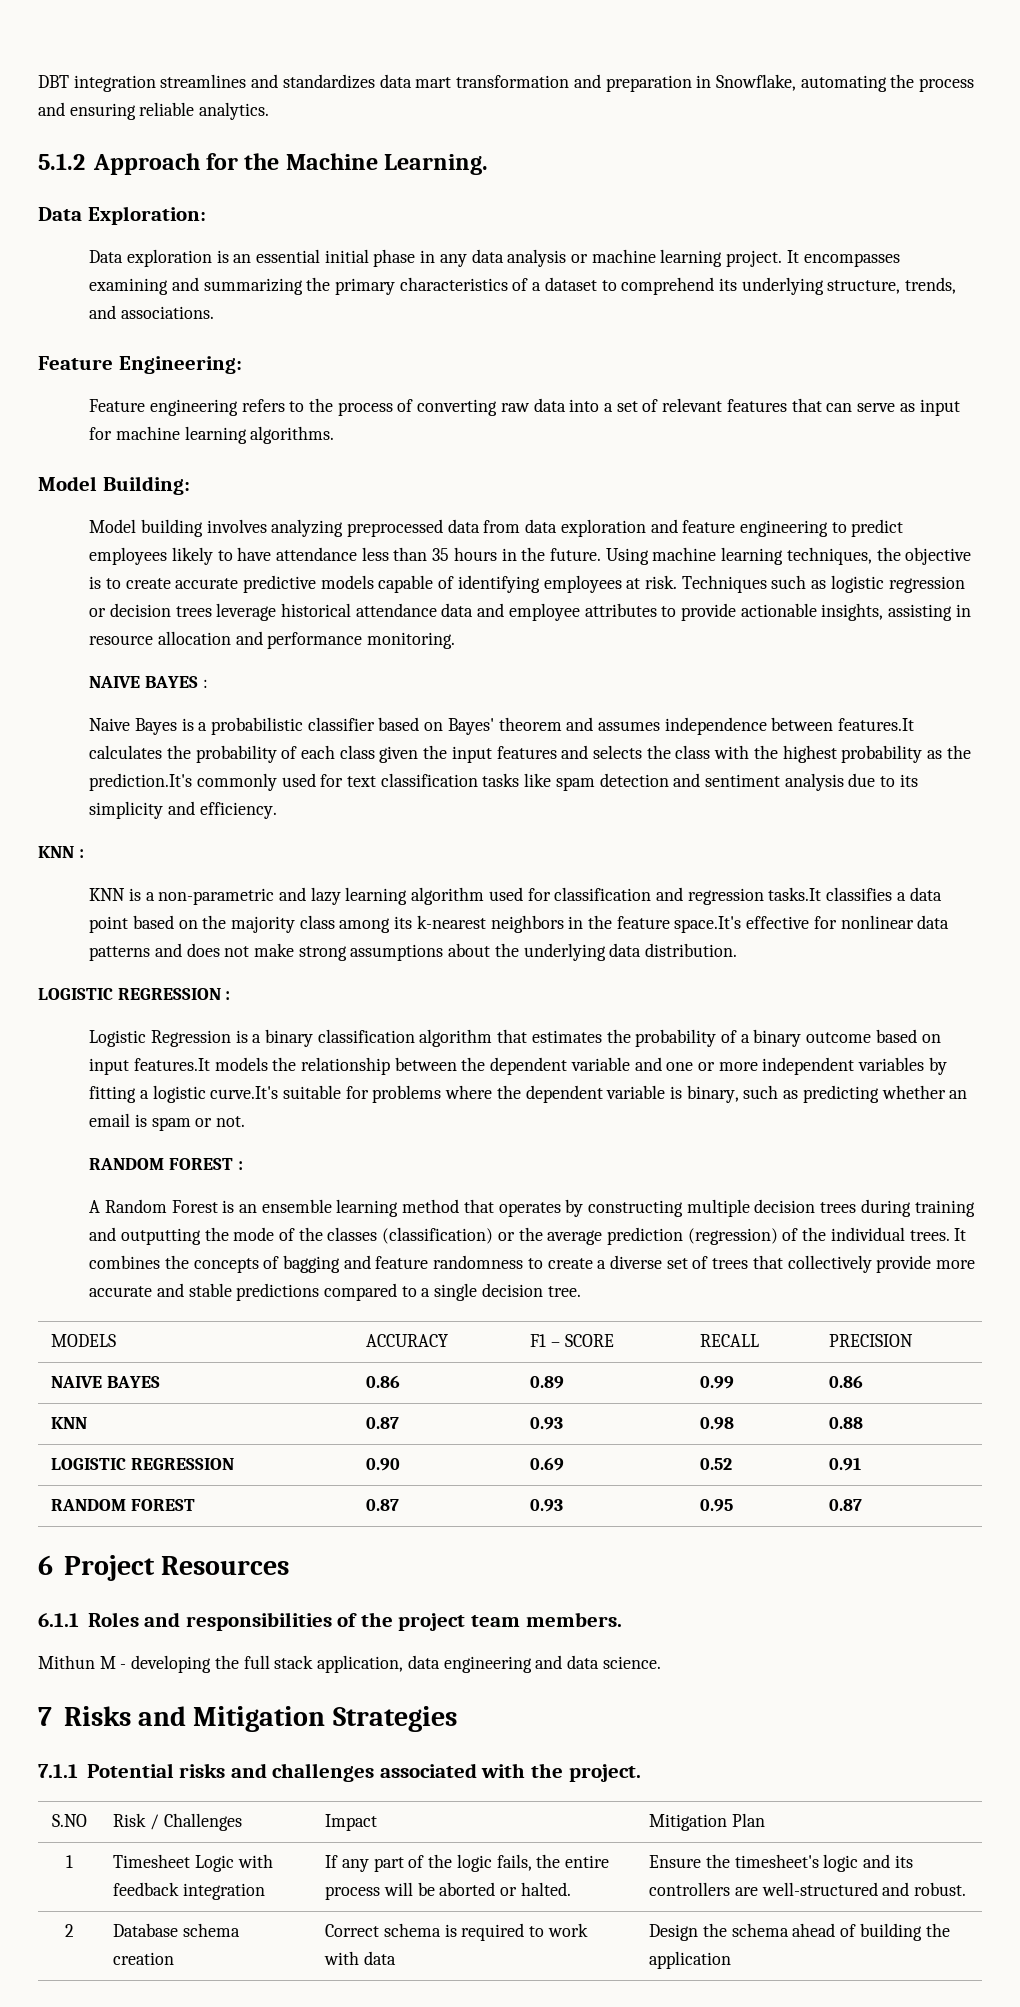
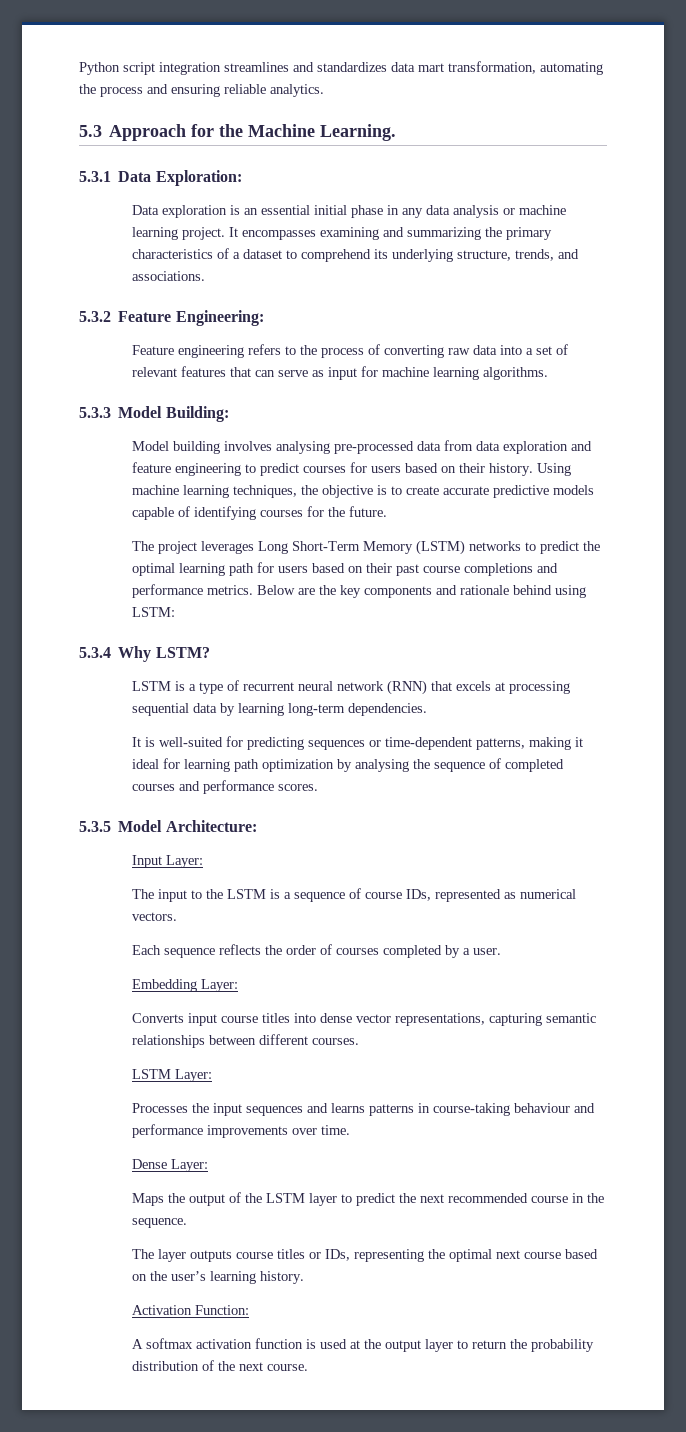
- DBT integration streamlines and standardizes data mart transformation and preparation in Snowflake, automating the process and ensuring reliable analytics.
+ Python script integration streamlines and standardizes data mart transformation, automating the process and ensuring reliable analytics.
- 5.1.2 Approach for the Machine Learning.
+ 5.3 Approach for the Machine Learning.
- Data Exploration:
+ 5.3.1 Data Exploration:
- Feature Engineering:
+ 5.3.2 Feature Engineering:
- Model Building:
+ 5.3.3 Model Building:
- Model building involves analyzing preprocessed data from data exploration and feature engineering to predict employees likely to have attendance less than 35 hours in the future.
+ Model building involves analysing pre-processed data from data exploration and feature engineering to predict courses for users based on their history.
- Using machine learning techniques, the objective is to create accurate predictive models capable of identifying employees at risk. Techniques such as logistic regression or decision trees leverage historical attendance data and employee attributes to provide actionable insights, assisting in resource allocation and performance monitoring.
- NAIVE BAYES :
- Naive Bayes is a probabilistic classifier based on Bayes' theorem and assumes independence between features.It calculates the probability of each class given the input features and selects the class with the highest probability as the prediction.It's commonly used for text classification tasks like spam detection and sentiment analysis due to its simplicity and efficiency.
- KNN :
- KNN is a non-parametric and lazy learning algorithm used for classification and regression tasks.It classifies a data point based on the majority class among its k-nearest neighbors in the feature space.It's effective for nonlinear data patterns and does not make strong assumptions about the underlying data distribution.
- LOGISTIC REGRESSION :
- Logistic Regression is a binary classification algorithm that estimates the probability of a binary outcome based on input features.It models the relationship between the dependent variable and one or more independent variables by fitting a logistic curve.It's suitable for problems where the dependent variable is binary, such as predicting whether an email is spam or not.
- RANDOM FOREST :
- A Random Forest is an ensemble learning method that operates by constructing multiple decision trees during training and outputting the mode of the classes (classification) or the average prediction (regression) of the individual trees. It combines the concepts of bagging and feature randomness to create a diverse set of trees that collectively provide more accurate and stable predictions compared to a single decision tree.
- MODELS | ACCURACY | F1 – SCORE | RECALL | PRECISION
- NAIVE BAYES | 0.86 | 0.89 | 0.99 | 0.86
- KNN | 0.87 | 0.93 | 0.98 | 0.88
- LOGISTIC REGRESSION | 0.90 | 0.69 | 0.52 | 0.91
- RANDOM FOREST | 0.87 | 0.93 | 0.95 | 0.87
- 6 Project Resources
- 6.1.1 Roles and responsibilities of the project team members.
- Mithun M - developing the full stack application, data engineering and data science.
- 7 Risks and Mitigation Strategies
- 7.1.1 Potential risks and challenges associated with the project.
- S.NO | Risk / Challenges | Impact | Mitigation Plan
- 1 | Timesheet Logic with feedback integration | If any part of the logic fails, the entire process will be aborted or halted. | Ensure the timesheet's logic and its controllers are well-structured and robust.
- 2 | Database schema creation | Correct schema is required to work with data | Design the schema ahead of building the application
+ Using machine learning techniques, the objective is to create accurate predictive models capable of identifying courses for the future.
+ The project leverages Long Short-Term Memory (LSTM) networks to predict the optimal learning path for users based on their past course completions and performance metrics. Below are the key components and rationale behind using LSTM:
+ 5.3.4 Why LSTM?
+ LSTM is a type of recurrent neural network (RNN) that excels at processing sequential data by learning long-term dependencies.
+ It is well-suited for predicting sequences or time-dependent patterns, making it ideal for learning path optimization by analysing the sequence of completed courses and performance scores.
+ 5.3.5 Model Architecture:
+ Input Layer:
+ The input to the LSTM is a sequence of course IDs, represented as numerical vectors.
+ Each sequence reflects the order of courses completed by a user.
+ Embedding Layer:
+ Converts input course titles into dense vector representations, capturing semantic relationships between different courses.
+ LSTM Layer:
+ Processes the input sequences and learns patterns in course-taking behaviour and performance improvements over time.
+ Dense Layer:
+ Maps the output of the LSTM layer to predict the next recommended course in the sequence.
+ The layer outputs course titles or IDs, representing the optimal next course based on the user’s learning history.
+ Activation Function:
+ A softmax activation function is used at the output layer to return the probability distribution of the next course.

